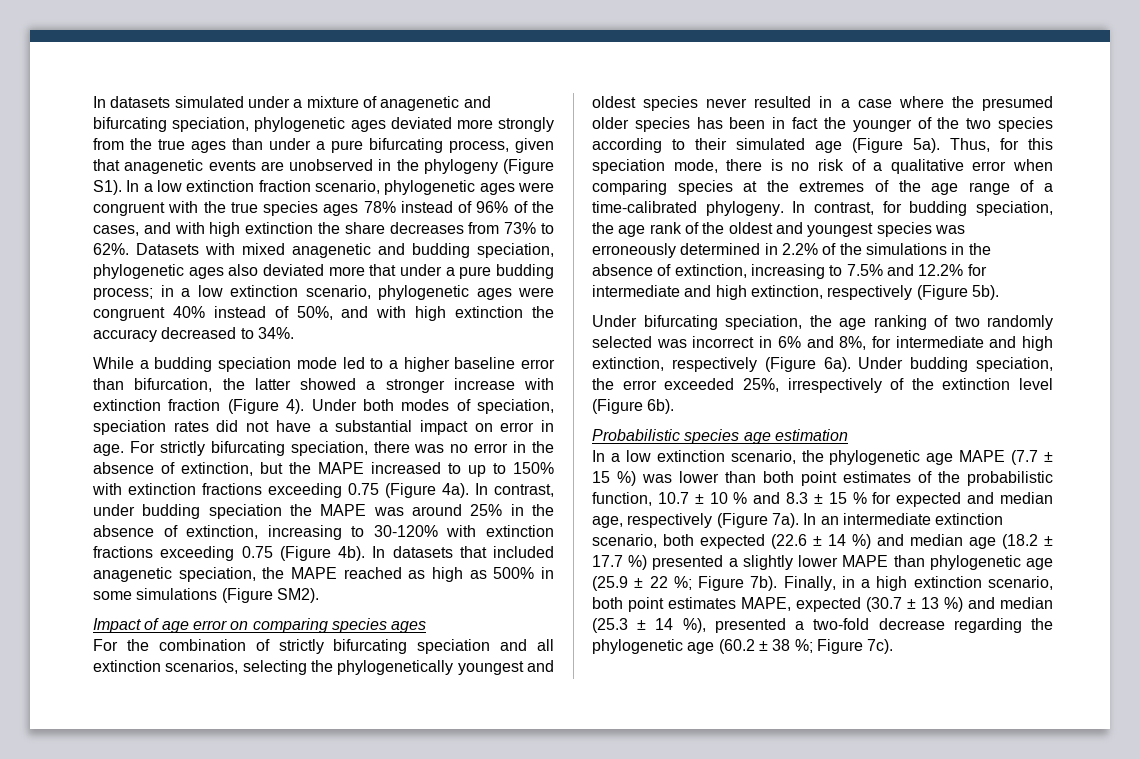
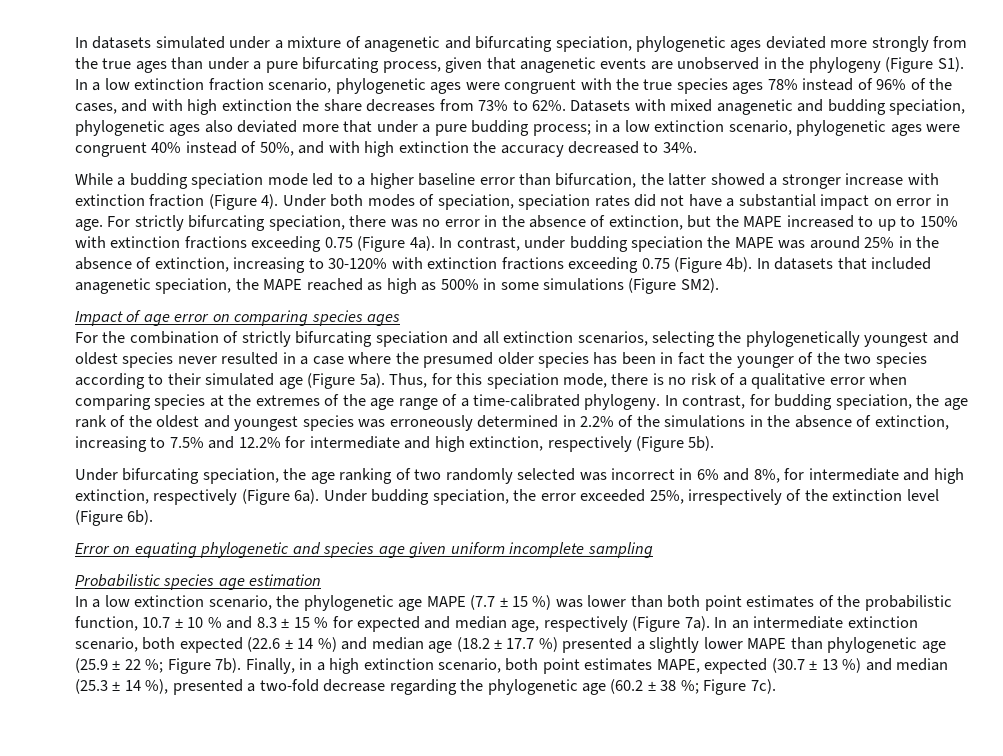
+ Error on equating phylogenetic and species age given uniform incomplete sampling

